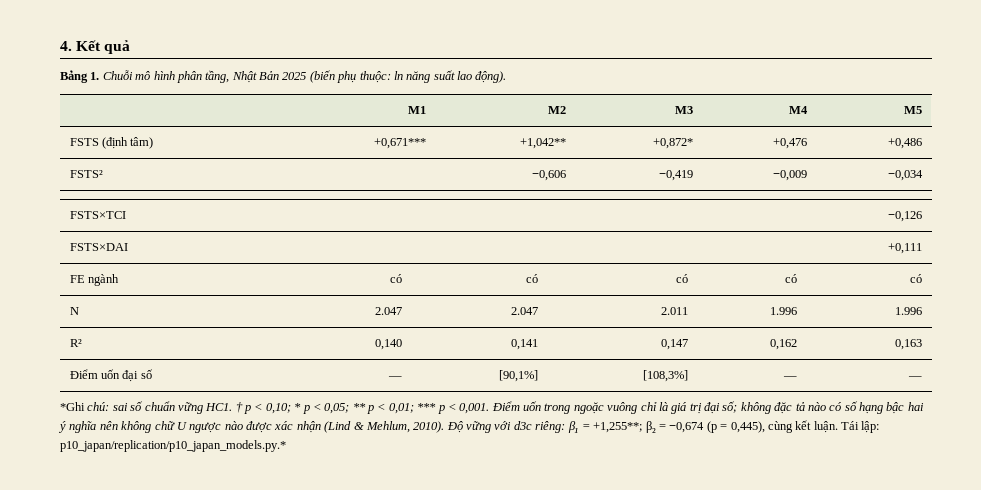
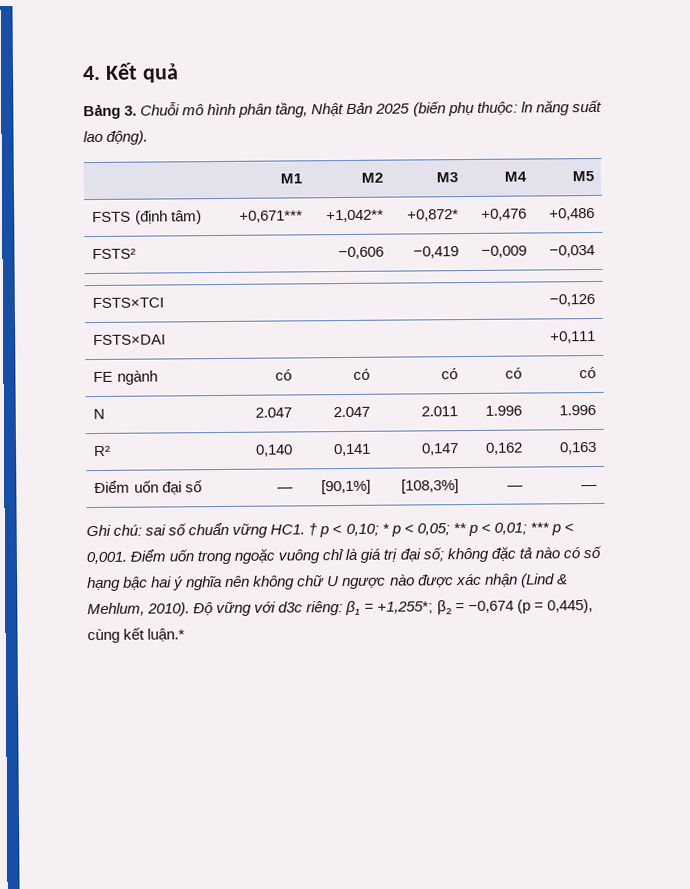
- Bảng 1. Chuỗi mô hình phân tầng, Nhật Bản 2025 (biến phụ thuộc: ln năng suất lao động).
+ Bảng 3. Chuỗi mô hình phân tầng, Nhật Bản 2025 (biến phụ thuộc: ln năng suất lao động).
- *Ghi chú: sai số chuẩn vững HC1. † p < 0,10; * p < 0,05; ** p < 0,01; *** p < 0,001.
+ Ghi chú: sai số chuẩn vững HC1. † p < 0,10; * p < 0,05; ** p < 0,01; *** p < 0,001.
- Độ vững với d3c riêng: β₁ = +1,255**; β₂ = −0,674 (p = 0,445), cùng kết luận. Tái lập: p10_japan/replication/p10_japan_models.py.*
+ Độ vững với d3c riêng: β₁ = +1,255*; β₂ = −0,674 (p = 0,445), cùng kết luận.*

